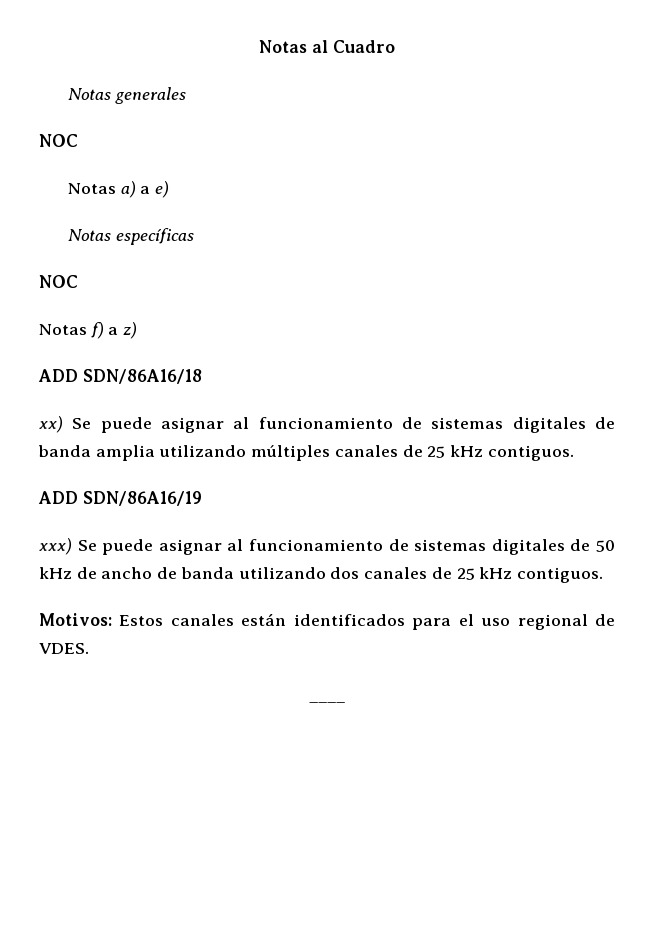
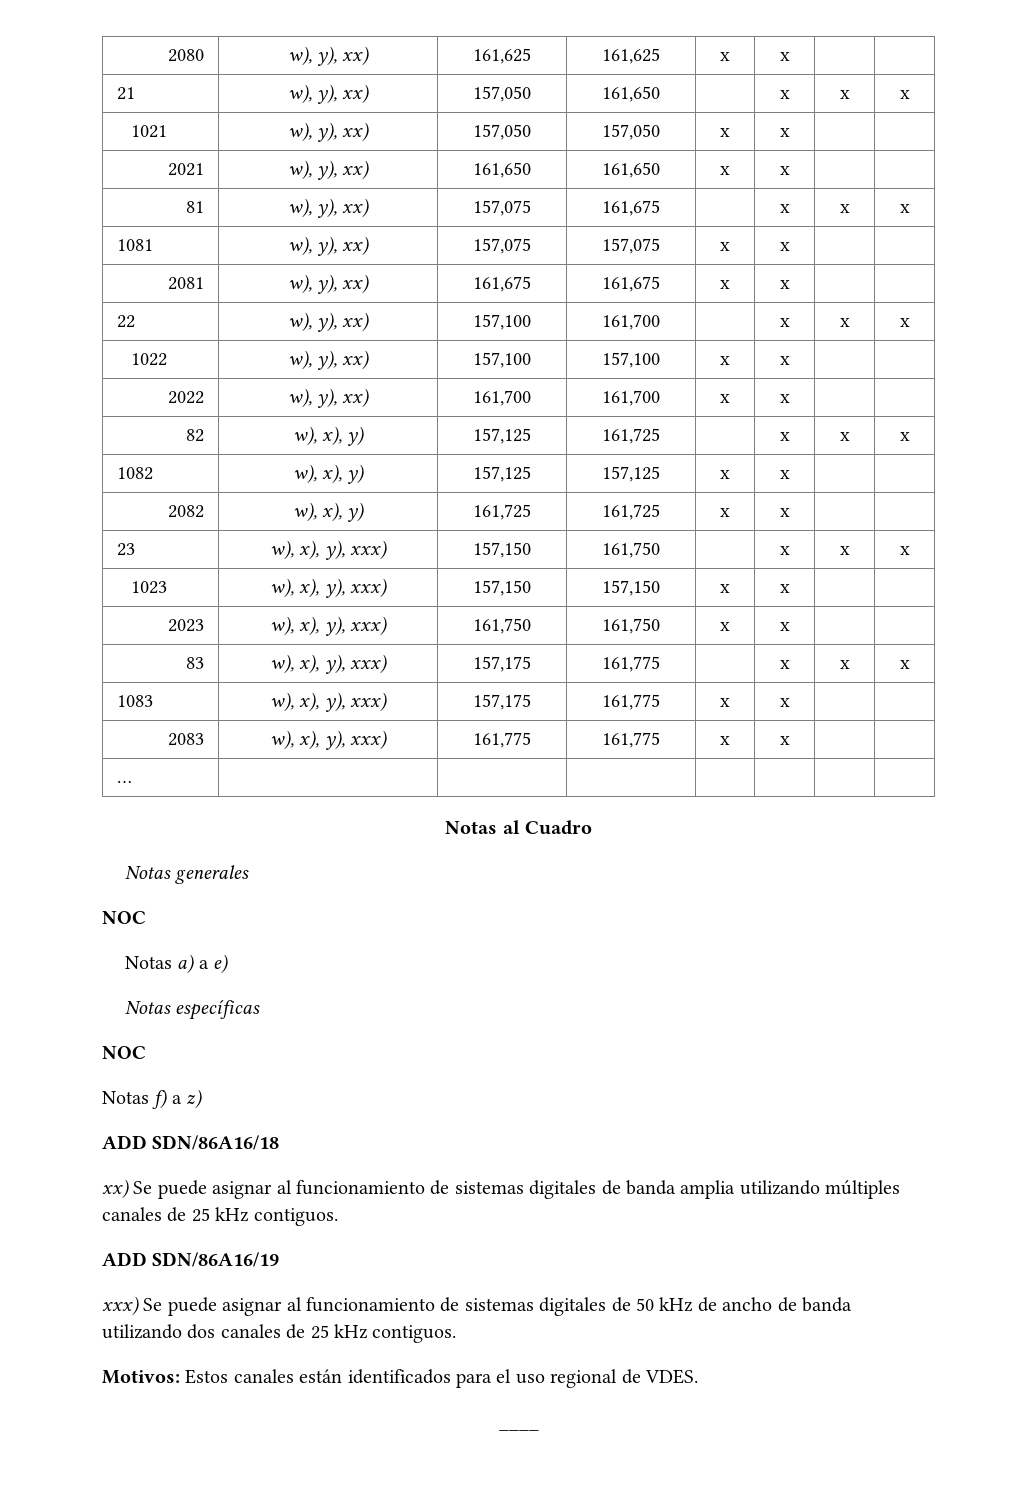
+ 2080 | w), y), xx) | 161,625 | 161,625 | x | x | |
+ 21 | w), y), xx) | 157,050 | 161,650 | | x | x | x
+ 1021 | w), y), xx) | 157,050 | 157,050 | x | x | |
+ 2021 | w), y), xx) | 161,650 | 161,650 | x | x | |
+ 81 | w), y), xx) | 157,075 | 161,675 | | x | x | x
+ 1081 | w), y), xx) | 157,075 | 157,075 | x | x | |
+ 2081 | w), y), xx) | 161,675 | 161,675 | x | x | |
+ 22 | w), y), xx) | 157,100 | 161,700 | | x | x | x
+ 1022 | w), y), xx) | 157,100 | 157,100 | x | x | |
+ 2022 | w), y), xx) | 161,700 | 161,700 | x | x | |
+ 82 | w), x), y) | 157,125 | 161,725 | | x | x | x
+ 1082 | w), x), y) | 157,125 | 157,125 | x | x | |
+ 2082 | w), x), y) | 161,725 | 161,725 | x | x | |
+ 23 | w), x), y), xxx) | 157,150 | 161,750 | | x | x | x
+ 1023 | w), x), y), xxx) | 157,150 | 157,150 | x | x | |
+ 2023 | w), x), y), xxx) | 161,750 | 161,750 | x | x | |
+ 83 | w), x), y), xxx) | 157,175 | 161,775 | | x | x | x
+ 1083 | w), x), y), xxx) | 157,175 | 161,775 | x | x | |
+ 2083 | w), x), y), xxx) | 161,775 | 161,775 | x | x | |
+ … | | | | | | |

